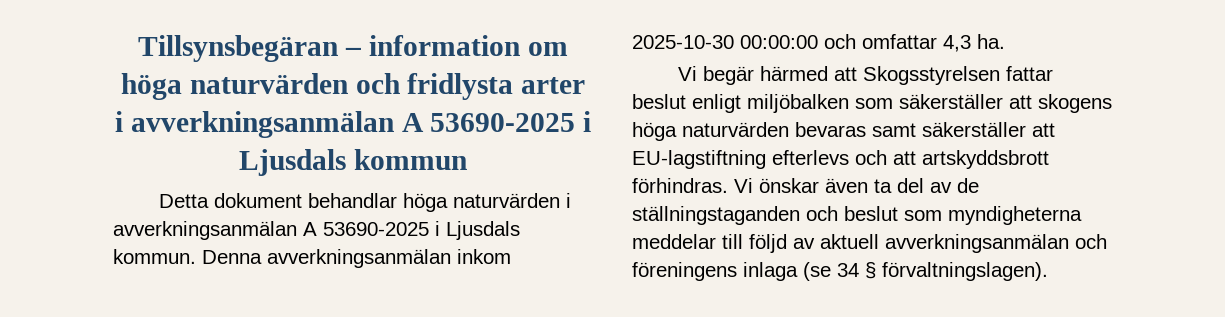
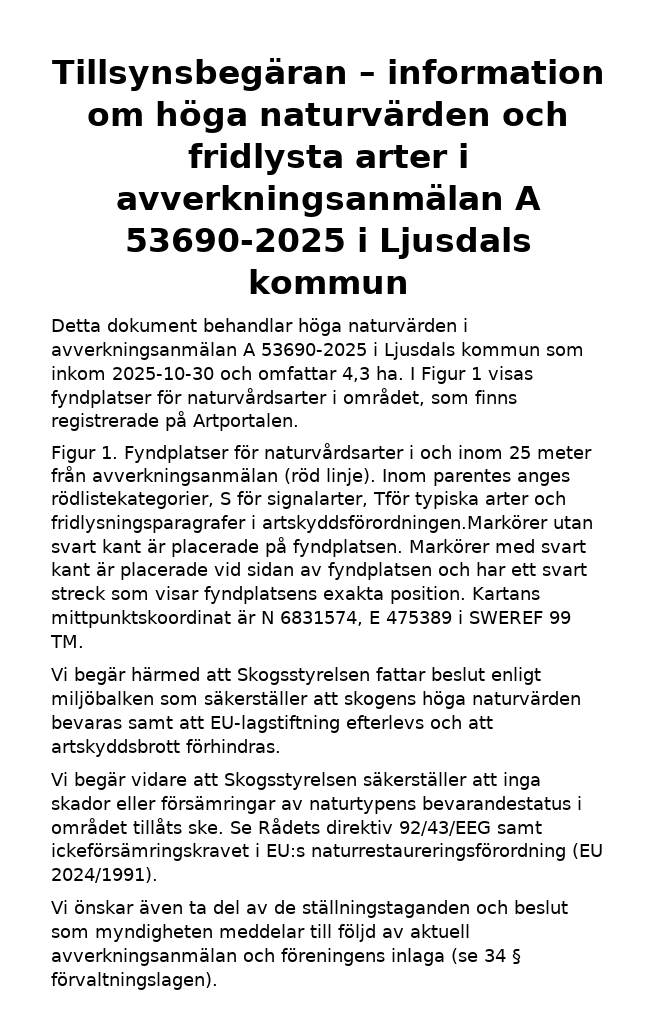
- Detta dokument behandlar höga naturvärden i avverkningsanmälan A 53690-2025 i Ljusdals kommun. Denna avverkningsanmälan inkom 2025-10-30 00:00:00 och omfattar 4,3 ha.
+ Detta dokument behandlar höga naturvärden i avverkningsanmälan A 53690-2025 i Ljusdals kommun som inkom 2025-10-30 och omfattar 4,3 ha. I Figur 1 visas fyndplatser för naturvårdsarter i området, som finns registrerade på Artportalen.
+ Figur 1. Fyndplatser för naturvårdsarter i och inom 25 meter från avverkningsanmälan (röd linje). Inom parentes anges rödlistekategorier, S för signalarter, Tför typiska arter och fridlysningsparagrafer i artskyddsförordningen.Markörer utan svart kant är placerade på fyndplatsen. Markörer med svart kant är placerade vid sidan av fyndplatsen och har ett svart streck som visar fyndplatsens exakta position. Kartans mittpunktskoordinat är N 6831574, E 475389 i SWEREF 99 TM.
- Vi begär härmed att Skogsstyrelsen fattar beslut enligt miljöbalken som säkerställer att skogens höga naturvärden bevaras samt säkerställer att EU-lagstiftning efterlevs och att artskyddsbrott förhindras. Vi önskar även ta del av de ställningstaganden och beslut som myndigheterna meddelar till följd av aktuell avverkningsanmälan och föreningens inlaga (se 34 § förvaltningslagen).
+ Vi begär härmed att Skogsstyrelsen fattar beslut enligt miljöbalken som säkerställer att skogens höga naturvärden bevaras samt att EU-lagstiftning efterlevs och att artskyddsbrott förhindras.
+ Vi begär vidare att Skogsstyrelsen säkerställer att inga skador eller försämringar av naturtypens bevarandestatus i området tillåts ske. Se Rådets direktiv 92/43/EEG samt ickeförsämringskravet i EU:s naturrestaureringsförordning (EU 2024/1991).
+ Vi önskar även ta del av de ställningstaganden och beslut som myndigheten meddelar till följd av aktuell avverkningsanmälan och föreningens inlaga (se 34 § förvaltningslagen).

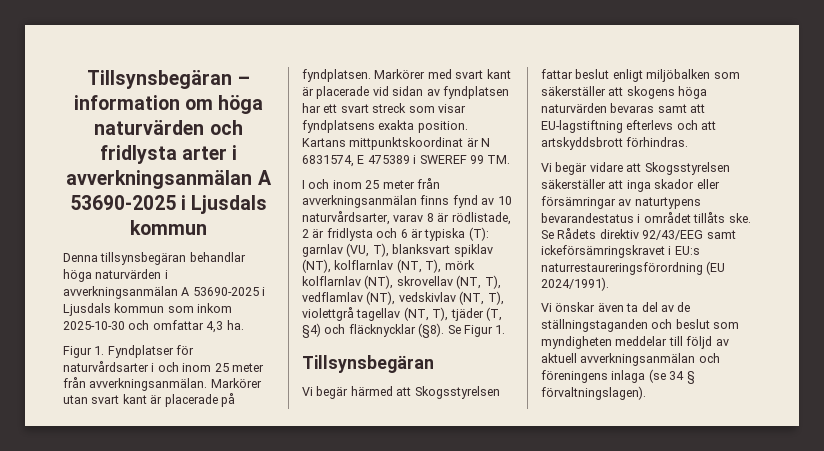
- Detta dokument behandlar höga naturvärden i avverkningsanmälan A 53690-2025 i Ljusdals kommun som inkom 2025-10-30 och omfattar 4,3 ha. I Figur 1 visas fyndplatser för naturvårdsarter i området, som finns registrerade på Artportalen.
+ Denna tillsynsbegäran behandlar höga naturvärden i avverkningsanmälan A 53690-2025 i Ljusdals kommun som inkom 2025-10-30 och omfattar 4,3 ha.
- Figur 1. Fyndplatser för naturvårdsarter i och inom 25 meter från avverkningsanmälan (röd linje). Inom parentes anges rödlistekategorier, S för signalarter, Tför typiska arter och fridlysningsparagrafer i artskyddsförordningen.Markörer utan svart kant är placerade på fyndplatsen.
+ Figur 1. Fyndplatser för naturvårdsarter i och inom 25 meter från avverkningsanmälan. Markörer utan svart kant är placerade på fyndplatsen.
- Markörer med svart kant är placerade vid sidan av fyndplatsen och har ett svart streck som visar fyndplatsens exakta position.
+ Markörer med svart kant är placerade vid sidan av fyndplatsen har ett svart streck som visar fyndplatsens exakta position.
+ I och inom 25 meter från avverkningsanmälan finns fynd av 10 naturvårdsarter, varav 8 är rödlistade, 2 är fridlysta och 6 är typiska (T): garnlav (VU, T), blanksvart spiklav (NT), kolflarnlav (NT, T), mörk kolflarnlav (NT), skrovellav (NT, T), vedflamlav (NT), vedskivlav (NT, T), violettgrå tagellav (NT, T), tjäder (T, §4) och fläcknycklar (§8). Se Figur 1.
+ Tillsynsbegäran

